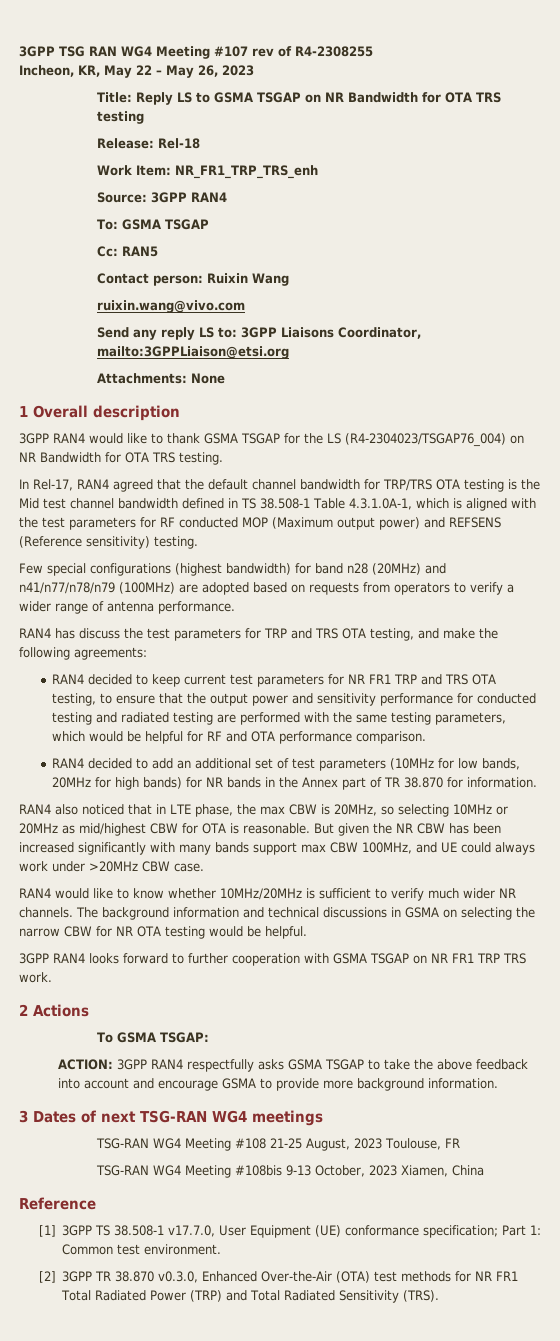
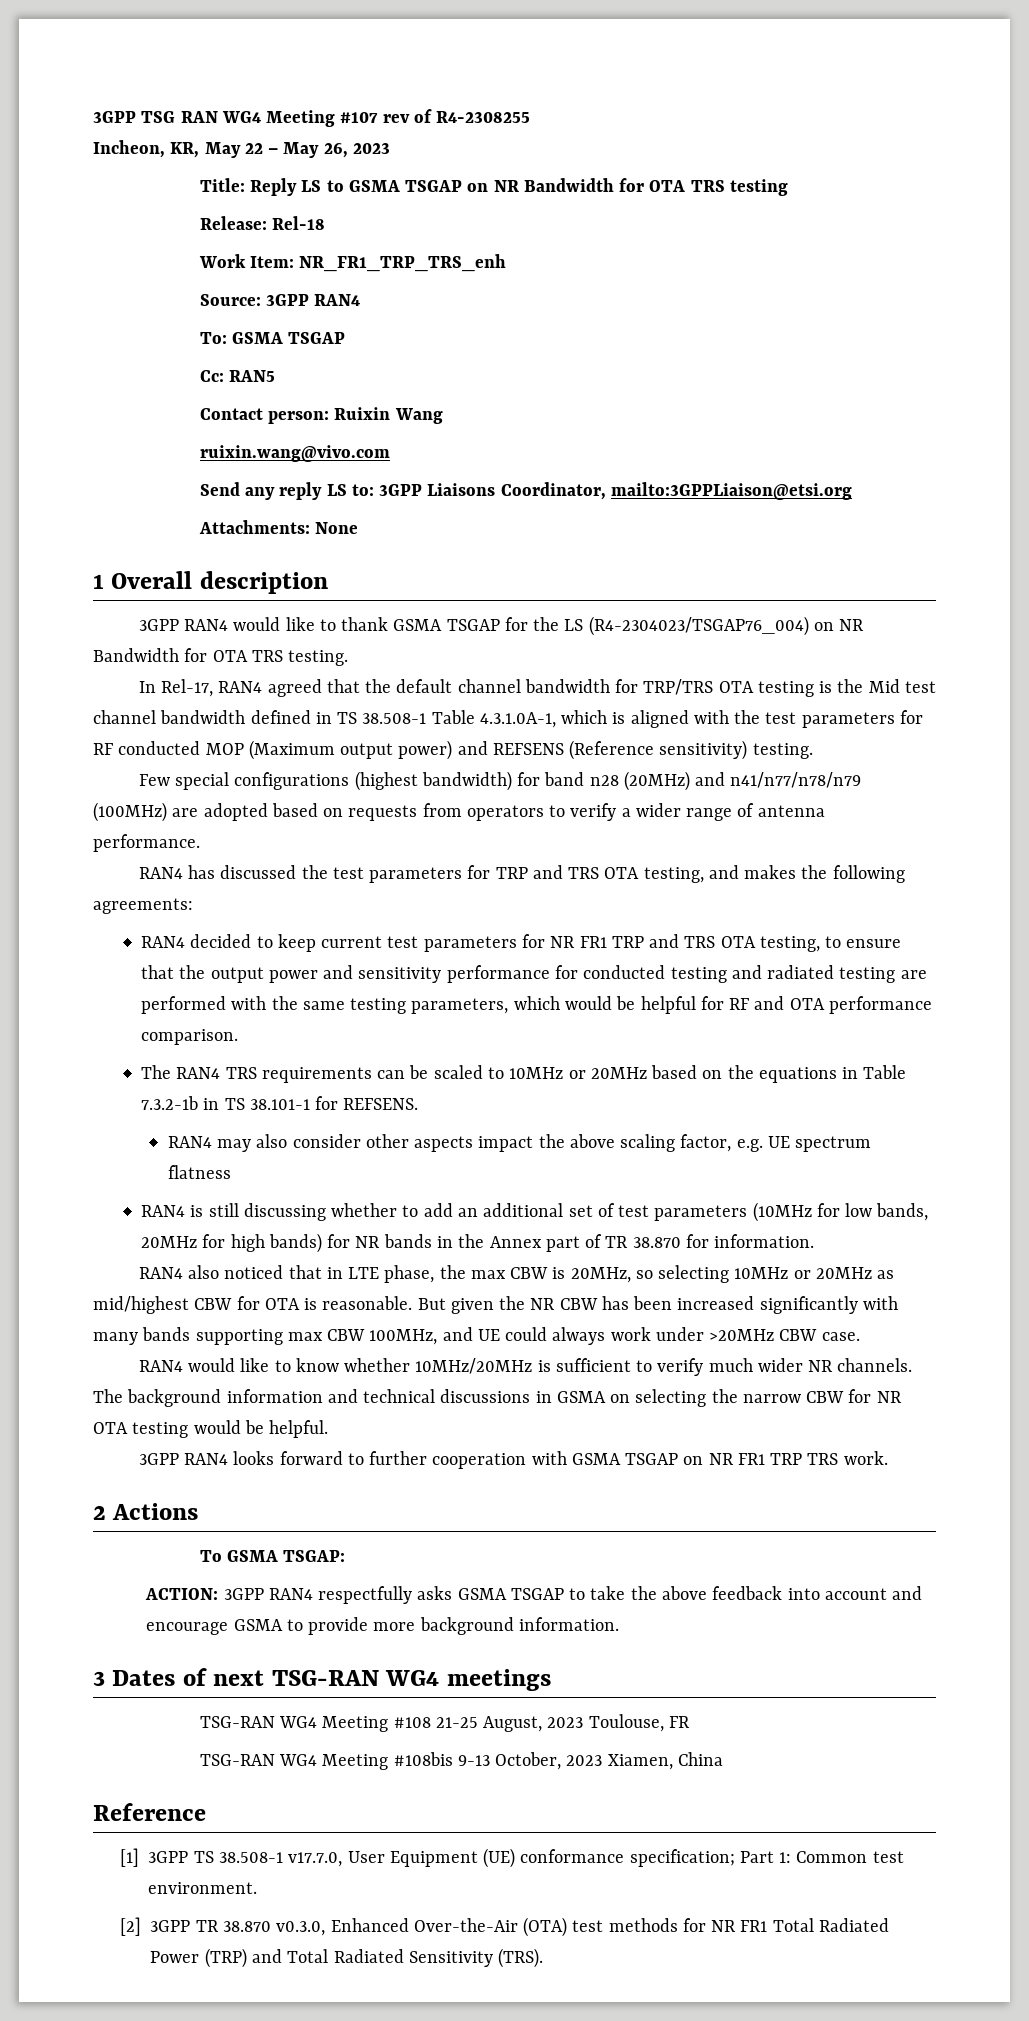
- RAN4 has discuss the test parameters for TRP and TRS OTA testing, and make the following agreements:
+ RAN4 has discussed the test parameters for TRP and TRS OTA testing, and makes the following agreements:
- RAN4 decided to add an additional set of test parameters (10MHz for low bands, 20MHz for high bands) for NR bands in the Annex part of TR 38.870 for information.
+ The RAN4 TRS requirements can be scaled to 10MHz or 20MHz based on the equations in Table 7.3.2-1b in TS 38.101-1 for REFSENS.
+ RAN4 may also consider other aspects impact the above scaling factor, e.g. UE spectrum flatness
+ RAN4 is still discussing whether to add an additional set of test parameters (10MHz for low bands, 20MHz for high bands) for NR bands in the Annex part of TR 38.870 for information.
- But given the NR CBW has been increased significantly with many bands support max CBW 100MHz, and UE could always work under >20MHz CBW case.
+ But given the NR CBW has been increased significantly with many bands supporting max CBW 100MHz, and UE could always work under >20MHz CBW case.

